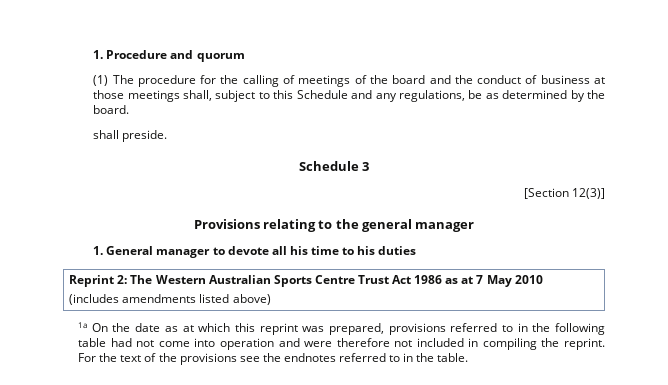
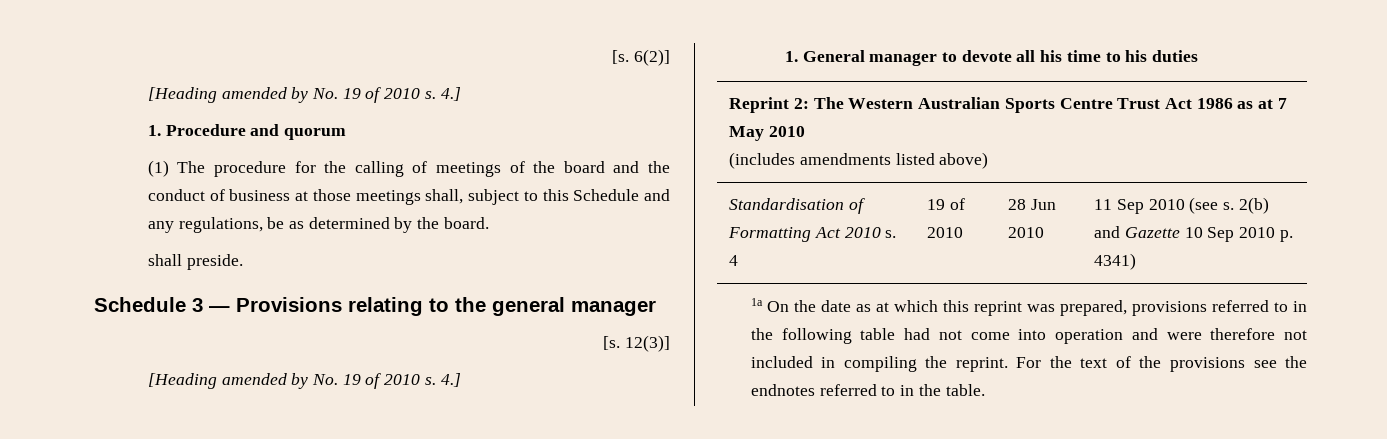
+ [s. 6(2)]
+ [Heading amended by No. 19 of 2010 s. 4.]
- Schedule 3
- [Section 12(3)]
- Provisions relating to the general manager
+ Schedule 3 — Provisions relating to the general manager
+ [s. 12(3)]
+ [Heading amended by No. 19 of 2010 s. 4.]
+ Standardisation of Formatting Act 2010 s. 4 | 19 of 2010 | 28 Jun 2010 | 11 Sep 2010 (see s. 2(b) and Gazette 10 Sep 2010 p. 4341)

